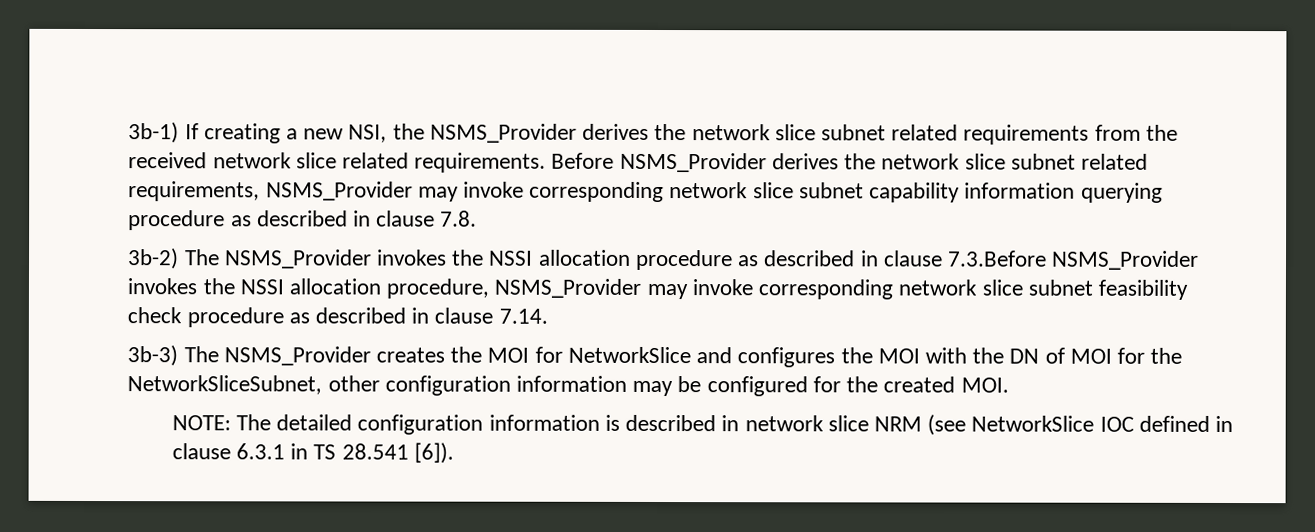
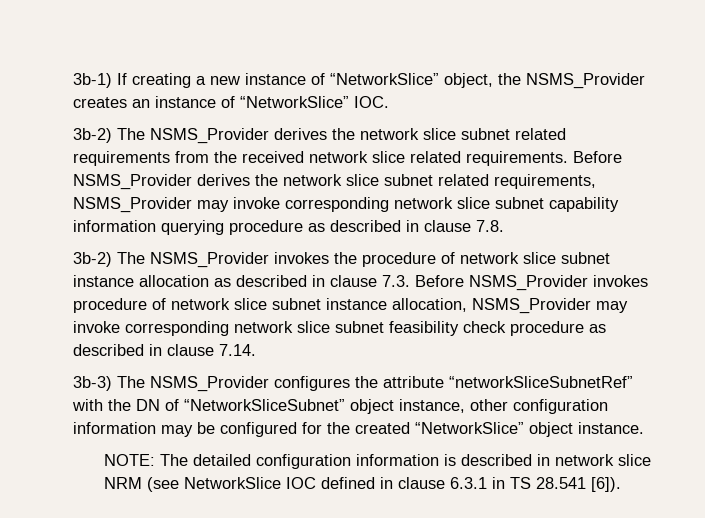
- 3b-1) If creating a new NSI, the NSMS_Provider derives the network slice subnet related requirements from the received network slice related requirements.
+ 3b-1) If creating a new instance of “NetworkSlice” object, the NSMS_Provider creates an instance of “NetworkSlice” IOC.
+ 3b-2) The NSMS_Provider derives the network slice subnet related requirements from the received network slice related requirements.
- 3b-2) The NSMS_Provider invokes the NSSI allocation procedure as described in clause 7.3.Before NSMS_Provider invokes the NSSI allocation procedure, NSMS_Provider may invoke corresponding network slice subnet feasibility check procedure as described in clause 7.14.
+ 3b-2) The NSMS_Provider invokes the procedure of network slice subnet instance allocation as described in clause 7.3. Before NSMS_Provider invokes procedure of network slice subnet instance allocation, NSMS_Provider may invoke corresponding network slice subnet feasibility check procedure as described in clause 7.14.
- 3b-3) The NSMS_Provider creates the MOI for NetworkSlice and configures the MOI with the DN of MOI for the NetworkSliceSubnet, other configuration information may be configured for the created MOI.
+ 3b-3) The NSMS_Provider configures the attribute “networkSliceSubnetRef” with the DN of “NetworkSliceSubnet” object instance, other configuration information may be configured for the created “NetworkSlice” object instance.

